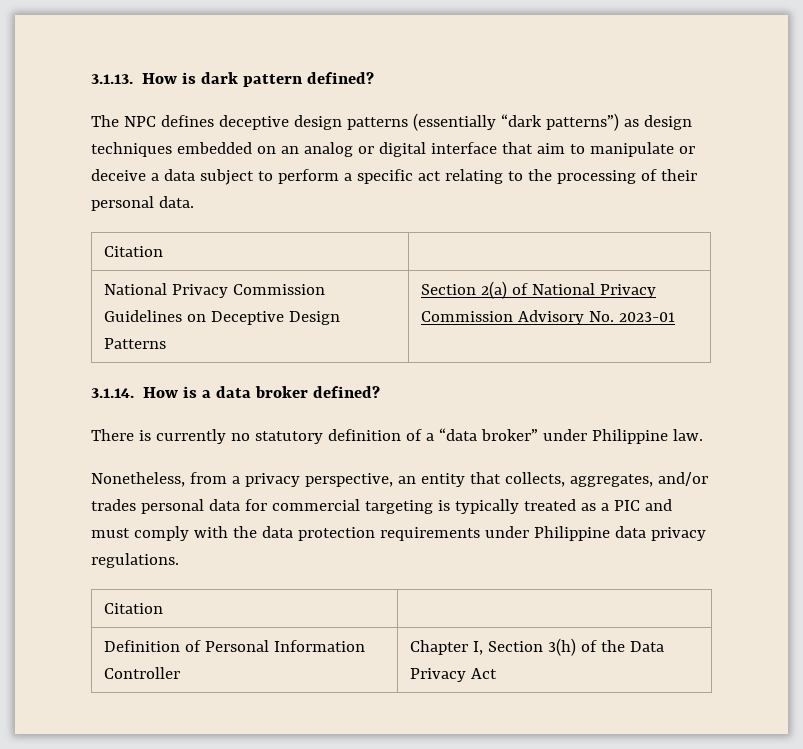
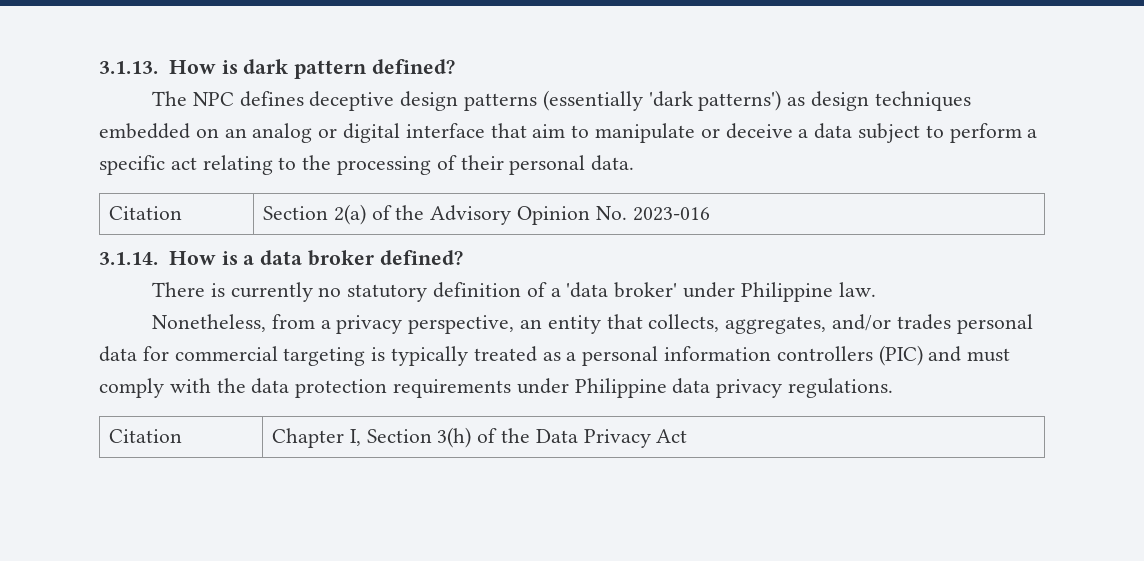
- The NPC defines deceptive design patterns (essentially “dark patterns”) as design techniques embedded on an analog or digital interface that aim to manipulate or deceive a data subject to perform a specific act relating to the processing of their personal data.
- Citation |
- National Privacy Commission Guidelines on Deceptive Design Patterns | Section 2(a) of National Privacy Commission Advisory No. 2023-01
+ The NPC defines deceptive design patterns (essentially 'dark patterns') as design techniques embedded on an analog or digital interface that aim to manipulate or deceive a data subject to perform a specific act relating to the processing of their personal data.
+ Citation | Section 2(a) of the Advisory Opinion No. 2023-016
- There is currently no statutory definition of a “data broker” under Philippine law.
+ There is currently no statutory definition of a 'data broker' under Philippine law.
- Nonetheless, from a privacy perspective, an entity that collects, aggregates, and/or trades personal data for commercial targeting is typically treated as a PIC and must comply with the data protection requirements under Philippine data privacy regulations.
- Citation |
- Definition of Personal Information Controller | Chapter I, Section 3(h) of the Data Privacy Act
+ Nonetheless, from a privacy perspective, an entity that collects, aggregates, and/or trades personal data for commercial targeting is typically treated as a personal information controllers (PIC) and must comply with the data protection requirements under Philippine data privacy regulations.
+ Citation | Chapter I, Section 3(h) of the Data Privacy Act

